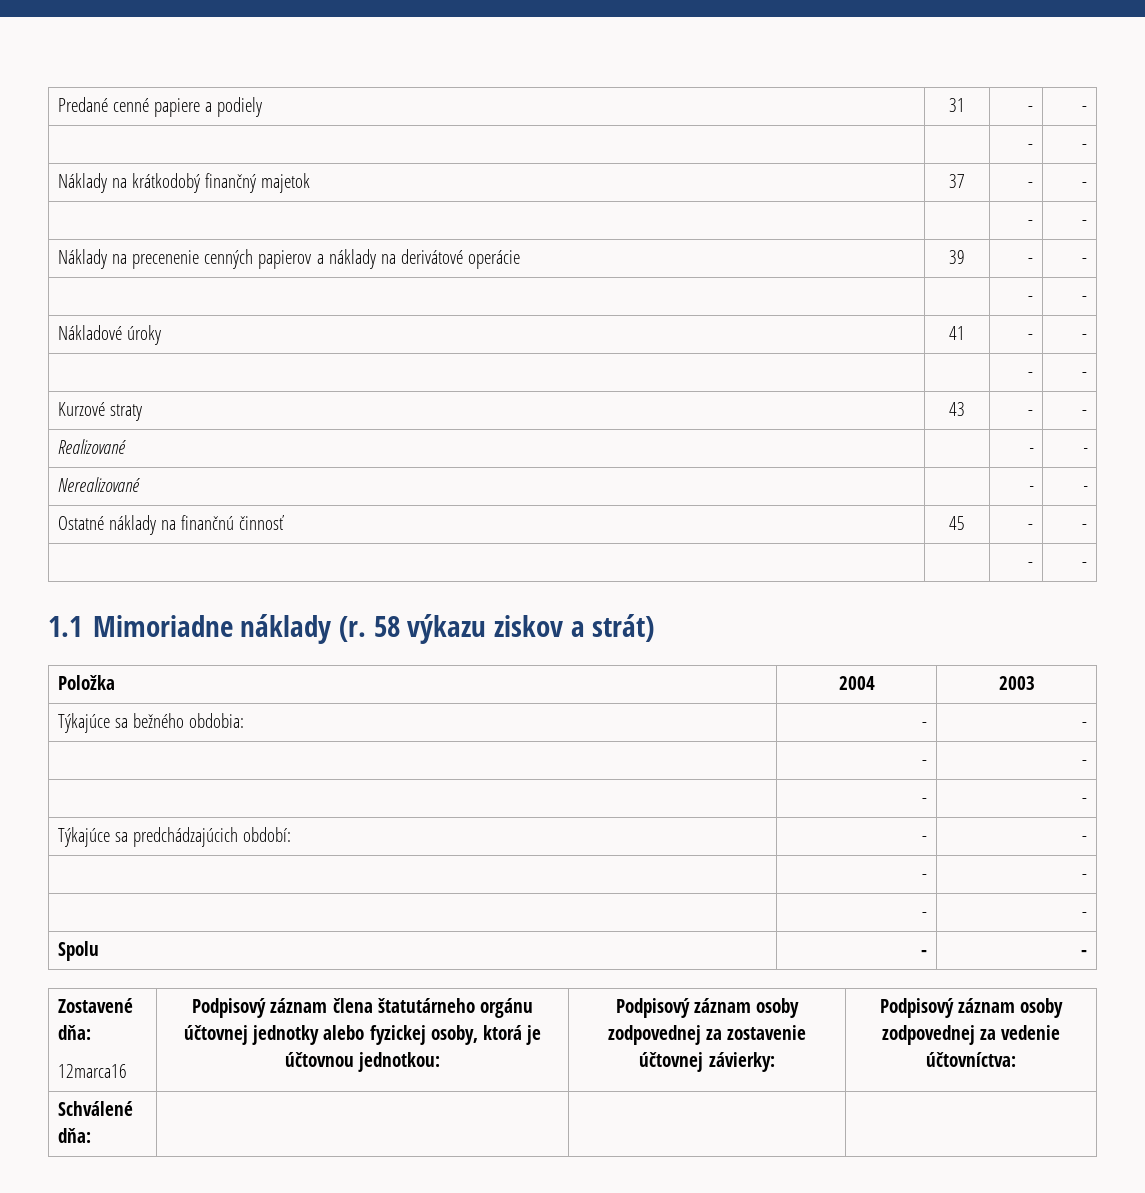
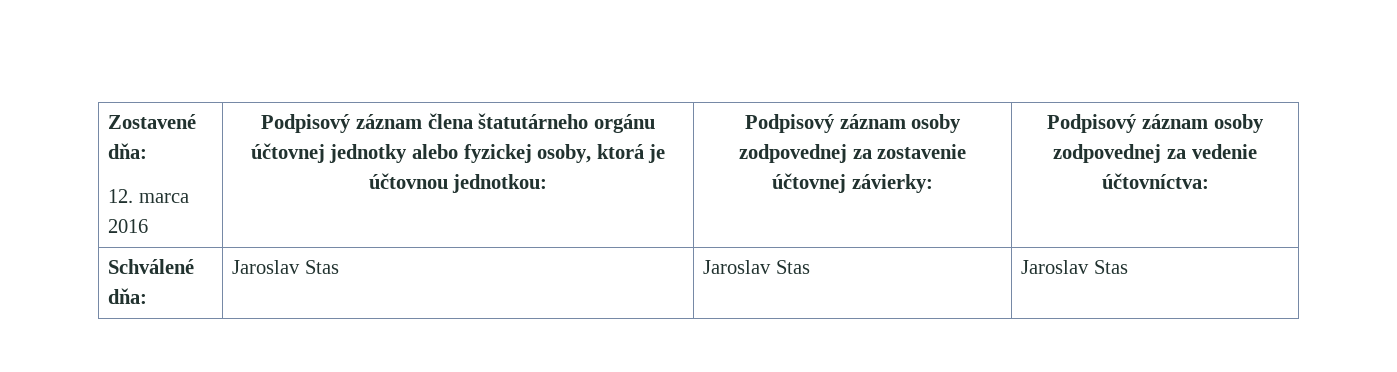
- Predané cenné papiere a podiely | 31 | - | -
- | | - | -
- Náklady na krátkodobý finančný majetok | 37 | - | -
- | | - | -
- Náklady na precenenie cenných papierov a náklady na derivátové operácie | 39 | - | -
- | | - | -
- Nákladové úroky | 41 | - | -
- | | - | -
- Kurzové straty | 43 | - | -
- Realizované | | - | -
- Nerealizované | | - | -
- Ostatné náklady na finančnú činnosť | 45 | - | -
- | | - | -
- 1.1 Mimoriadne náklady (r. 58 výkazu ziskov a strát)
- Položka | 2004 | 2003
- Týkajúce sa bežného obdobia: | - | -
- | - | -
- | - | -
- Týkajúce sa predchádzajúcich období: | - | -
- | - | -
- | - | -
- Spolu | - | -
  Zostavené dňa:
- 12marca16 | Podpisový záznam člena štatutárneho orgánu účtovnej jednotky alebo fyzickej osoby, ktorá je účtovnou jednotkou: | Podpisový záznam osoby zodpovednej za zostavenie účtovnej závierky: | Podpisový záznam osoby zodpovednej za vedenie účtovníctva:
+ 12. marca 2016 | Podpisový záznam člena štatutárneho orgánu účtovnej jednotky alebo fyzickej osoby, ktorá je účtovnou jednotkou: | Podpisový záznam osoby zodpovednej za zostavenie účtovnej závierky: | Podpisový záznam osoby zodpovednej za vedenie účtovníctva:
- Schválené dňa: | | |
+ Schválené dňa: | Jaroslav Stas | Jaroslav Stas | Jaroslav Stas

